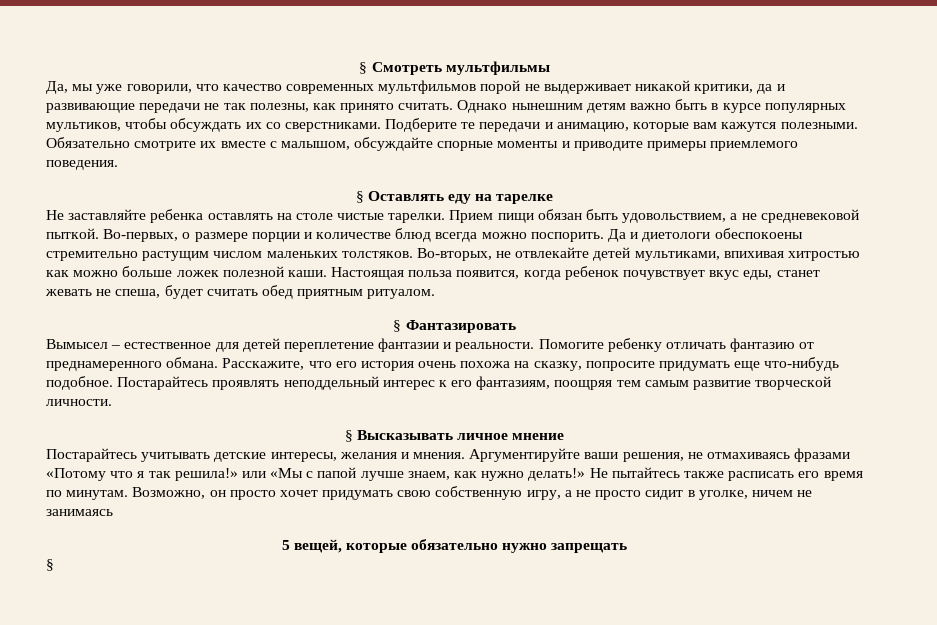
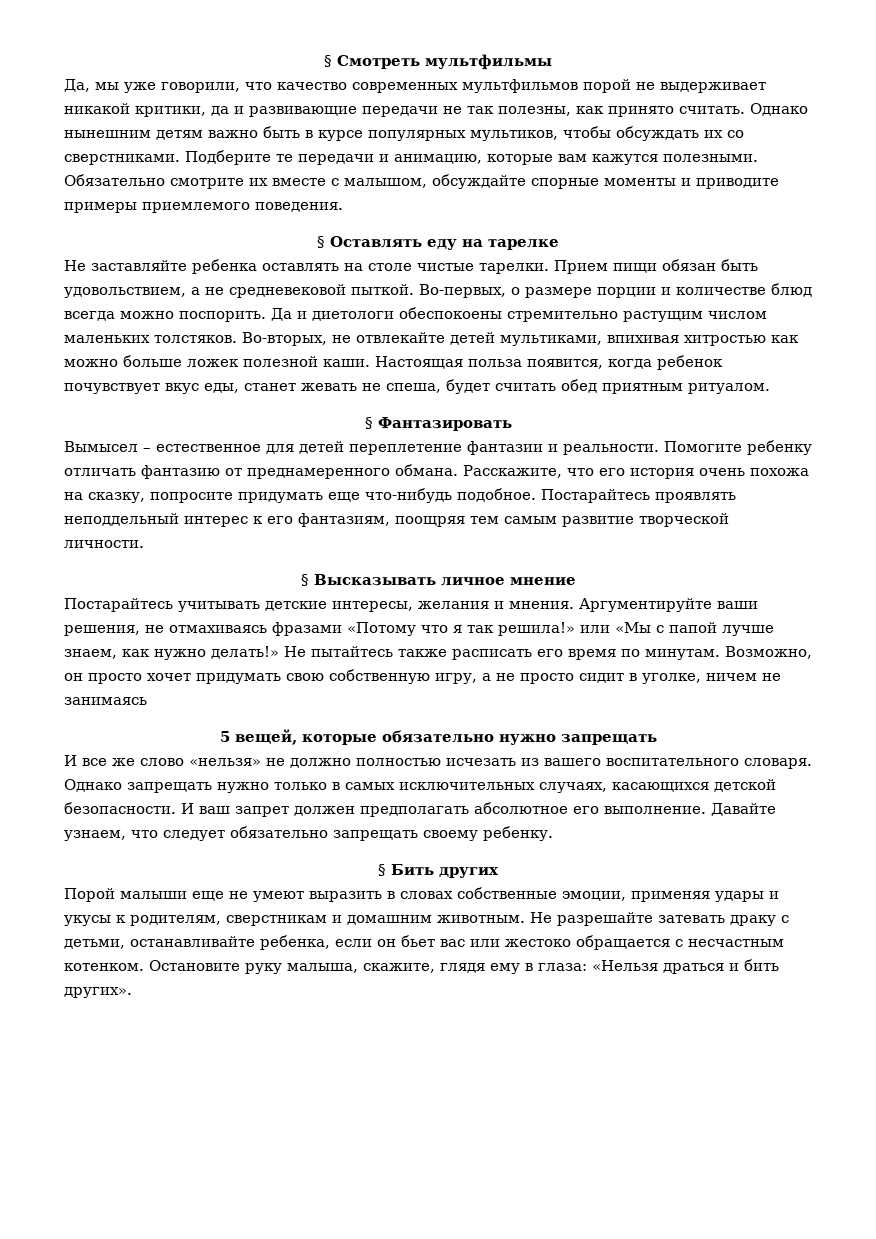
  5 вещей, которые обязательно нужно запрещать
- §
+ И все же слово «нельзя» не должно полностью исчезать из вашего воспитательного словаря. Однако запрещать нужно только в самых исключительных случаях, касающихся детской безопасности. И ваш запрет должен предполагать абсолютное его выполнение. Давайте узнаем, что следует обязательно запрещать своему ребенку.
+ § Бить других
+ Порой малыши еще не умеют выразить в словах собственные эмоции, применяя удары и укусы к родителям, сверстникам и домашним животным. Не разрешайте затевать драку с детьми, останавливайте ребенка, если он бьет вас или жестоко обращается с несчастным котенком. Остановите руку малыша, скажите, глядя ему в глаза: «Нельзя драться и бить других».

